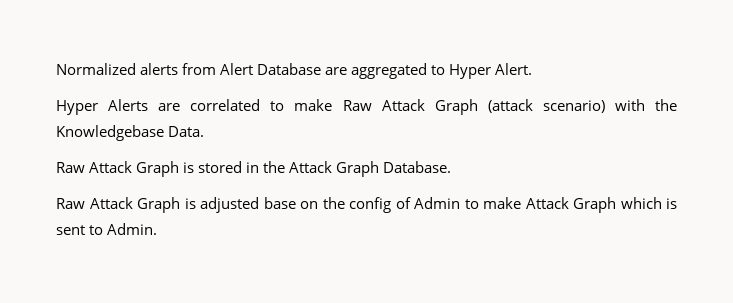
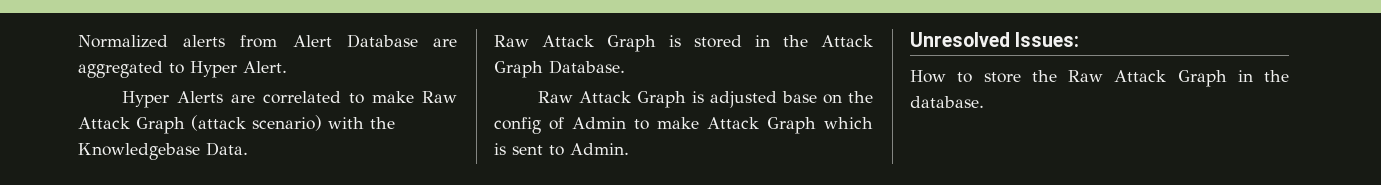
+ Unresolved Issues:
+ How to store the Raw Attack Graph in the database.

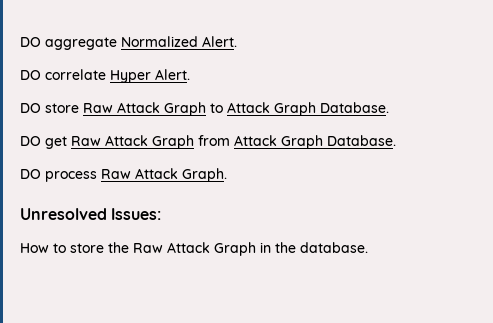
- Normalized alerts from Alert Database are aggregated to Hyper Alert.
- Hyper Alerts are correlated to make Raw Attack Graph (attack scenario) with the Knowledgebase Data.
- Raw Attack Graph is stored in the Attack Graph Database.
- Raw Attack Graph is adjusted base on the config of Admin to make Attack Graph which is sent to Admin.
+ DO aggregate Normalized Alert.
+ DO correlate Hyper Alert.
+ DO store Raw Attack Graph to Attack Graph Database.
+ DO get Raw Attack Graph from Attack Graph Database.
+ DO process Raw Attack Graph.

